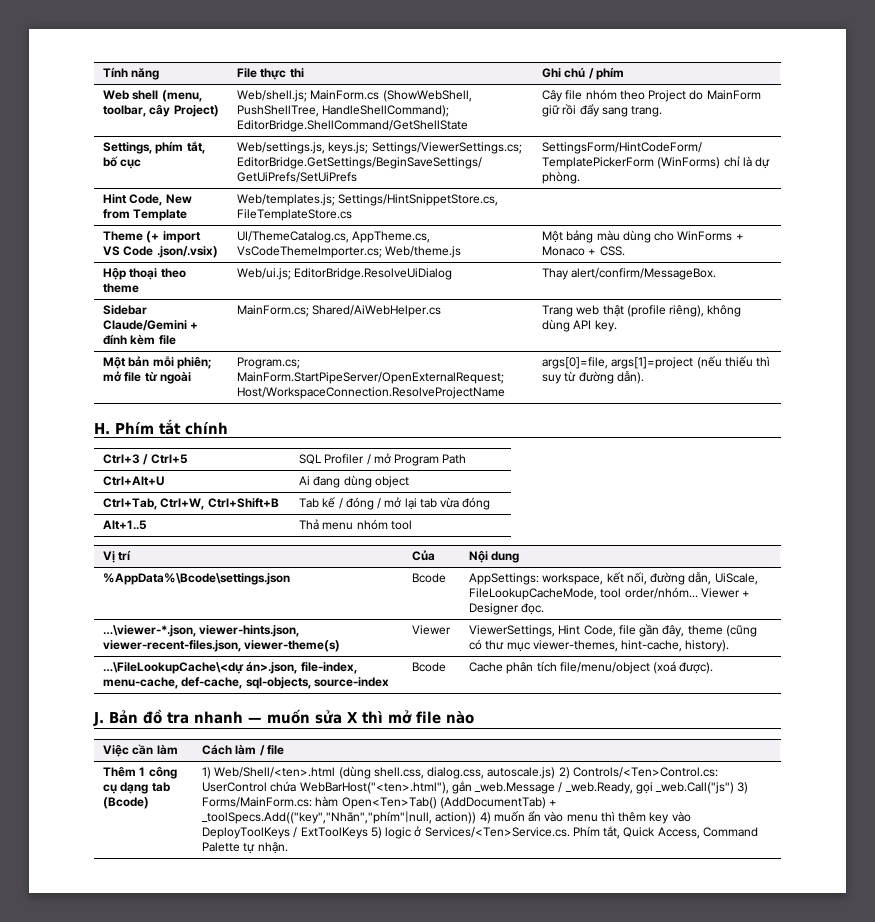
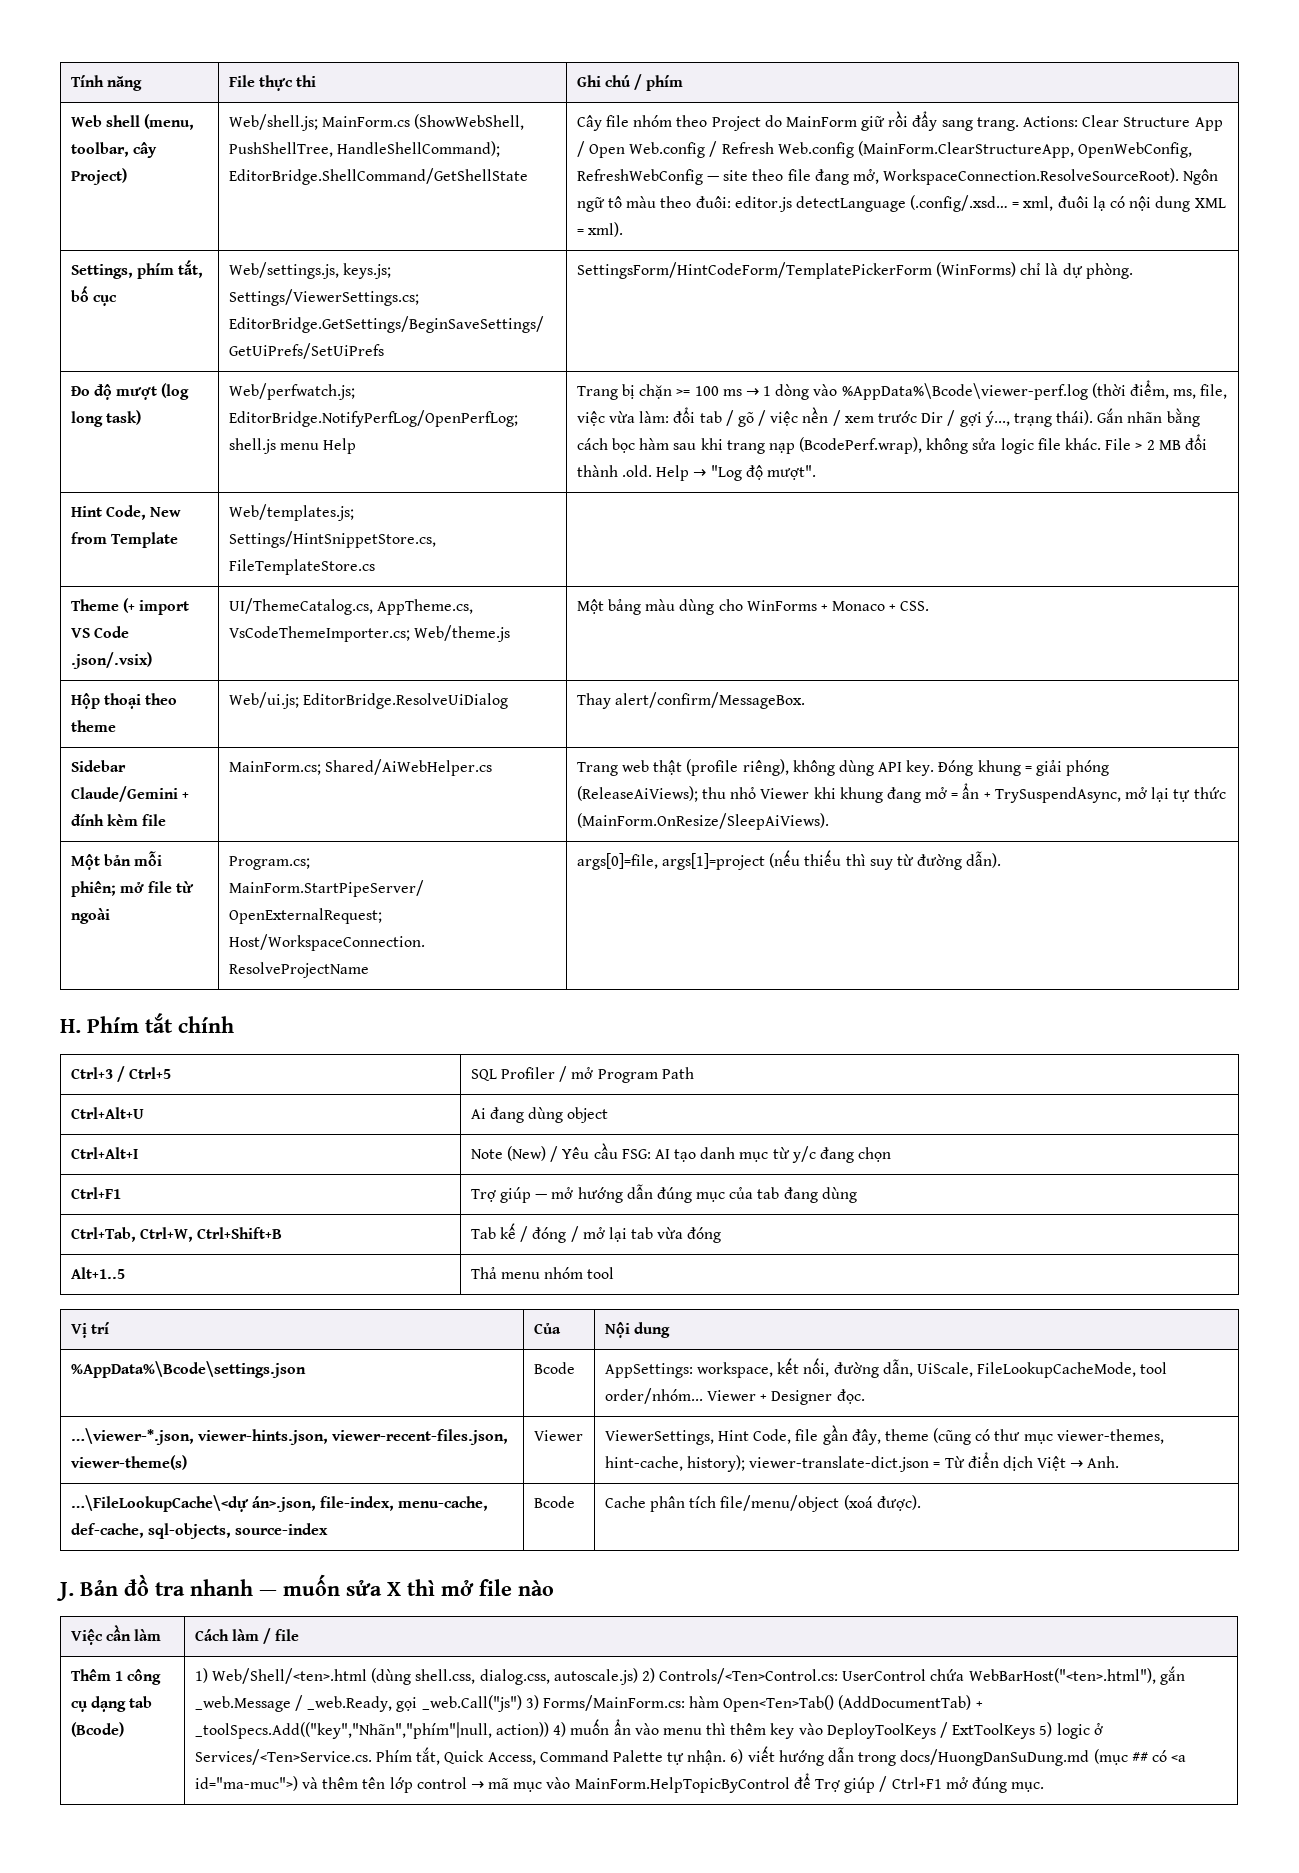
+ Actions: Clear Structure App / Open Web.config / Refresh Web.config (MainForm.ClearStructureApp, OpenWebConfig, RefreshWebConfig — site theo file đang mở, WorkspaceConnection.ResolveSourceRoot). Ngôn ngữ tô màu theo đuôi: editor.js detectLanguage (.config/.xsd… = xml, đuôi lạ có nội dung XML = xml).
+ Đo độ mượt (log long task) | Web/perfwatch.js; EditorBridge.NotifyPerfLog/OpenPerfLog; shell.js menu Help | Trang bị chặn >= 100 ms → 1 dòng vào %AppData%\Bcode\viewer-perf.log (thời điểm, ms, file, việc vừa làm: đổi tab / gõ / việc nền / xem trước Dir / gợi ý..., trạng thái). Gắn nhãn bằng cách bọc hàm sau khi trang nạp (BcodePerf.wrap), không sửa logic file khác. File > 2 MB đổi thành .old. Help → "Log độ mượt".
- Sidebar Claude/Gemini + đính kèm file | MainForm.cs; Shared/AiWebHelper.cs | Trang web thật (profile riêng), không dùng API key.
+ Sidebar Claude/Gemini + đính kèm file | MainForm.cs; Shared/AiWebHelper.cs | Trang web thật (profile riêng), không dùng API key. Đóng khung = giải phóng (ReleaseAiViews); thu nhỏ Viewer khi khung đang mở = ẩn + TrySuspendAsync, mở lại tự thức (MainForm.OnResize/SleepAiViews).
+ Ctrl+Alt+I | Note (New) / Yêu cầu FSG: AI tạo danh mục từ y/c đang chọn
+ Ctrl+F1 | Trợ giúp — mở hướng dẫn đúng mục của tab đang dùng
- …\viewer-*.json, viewer-hints.json, viewer-recent-files.json, viewer-theme(s) | Viewer | ViewerSettings, Hint Code, file gần đây, theme (cũng có thư mục viewer-themes, hint-cache, history).
+ …\viewer-*.json, viewer-hints.json, viewer-recent-files.json, viewer-theme(s) | Viewer | ViewerSettings, Hint Code, file gần đây, theme (cũng có thư mục viewer-themes, hint-cache, history); viewer-translate-dict.json = Từ điển dịch Việt → Anh.
+ 6) viết hướng dẫn trong docs/HuongDanSuDung.md (mục ## có <a id="ma-muc">) và thêm tên lớp control → mã mục vào MainForm.HelpTopicByControl để Trợ giúp / Ctrl+F1 mở đúng mục.

